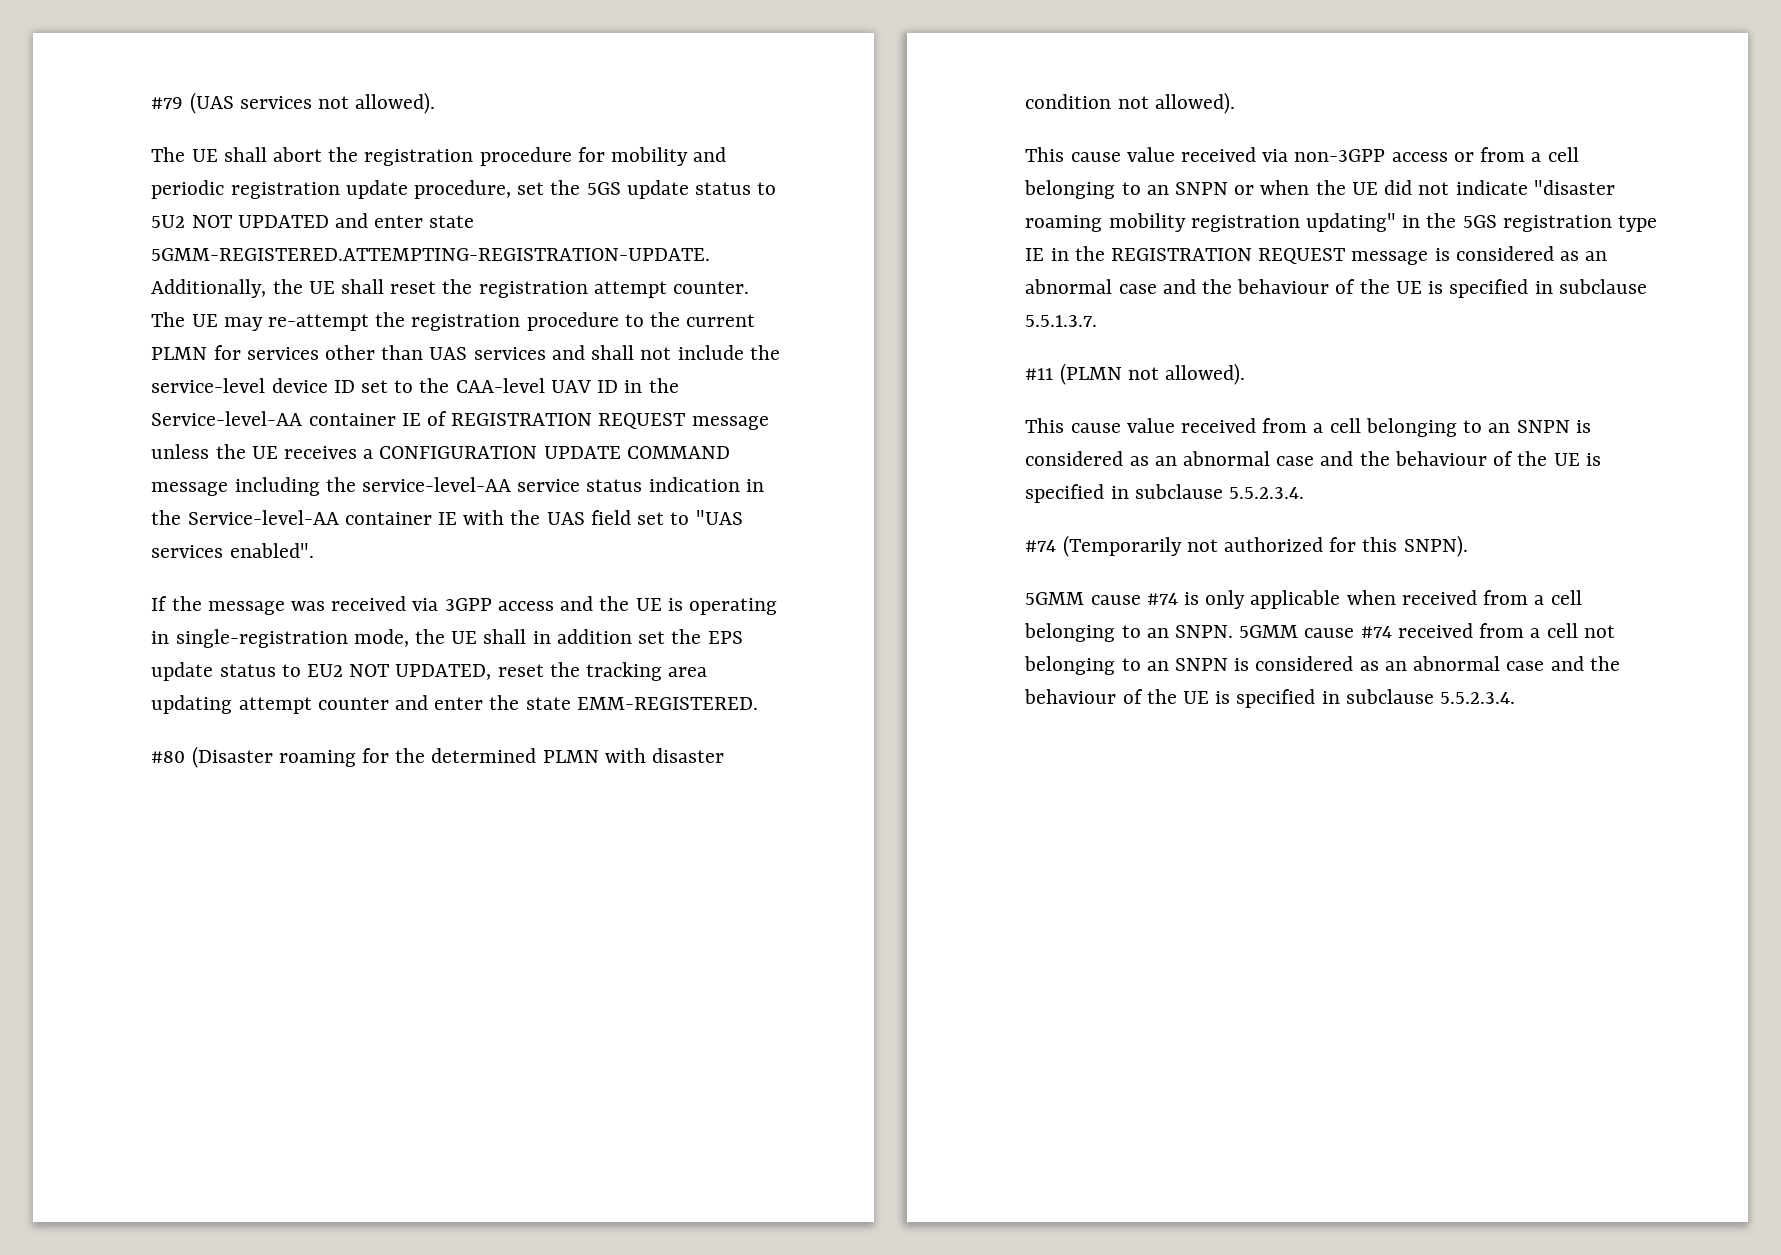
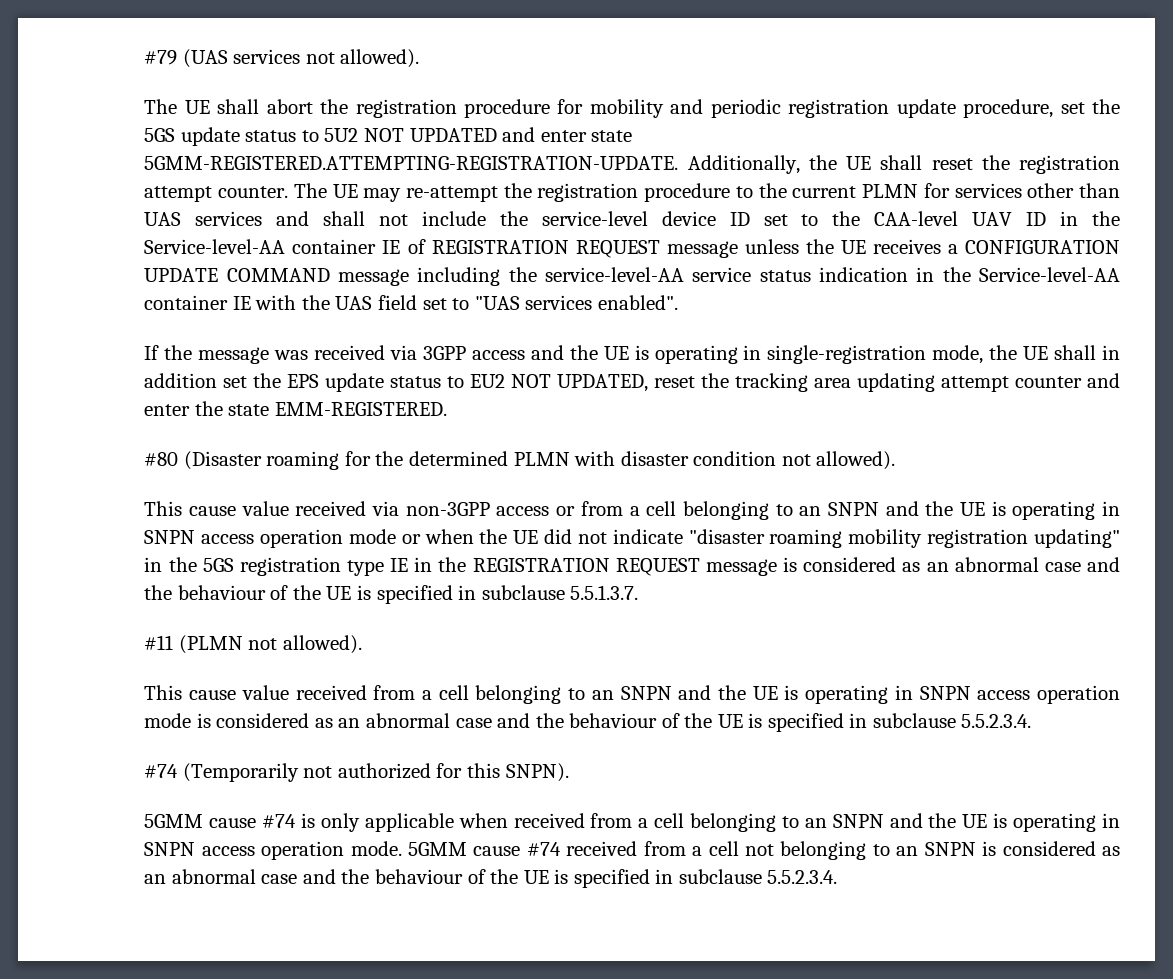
- This cause value received via non-3GPP access or from a cell belonging to an SNPN or when the UE did not indicate "disaster roaming mobility registration updating" in the 5GS registration type IE in the REGISTRATION REQUEST message is considered as an abnormal case and the behaviour of the UE is specified in subclause 5.5.1.3.7.
+ This cause value received via non-3GPP access or from a cell belonging to an SNPN and the UE is operating in SNPN access operation mode or when the UE did not indicate "disaster roaming mobility registration updating" in the 5GS registration type IE in the REGISTRATION REQUEST message is considered as an abnormal case and the behaviour of the UE is specified in subclause 5.5.1.3.7.
- This cause value received from a cell belonging to an SNPN is considered as an abnormal case and the behaviour of the UE is specified in subclause 5.5.2.3.4.
+ This cause value received from a cell belonging to an SNPN and the UE is operating in SNPN access operation mode is considered as an abnormal case and the behaviour of the UE is specified in subclause 5.5.2.3.4.
- 5GMM cause #74 is only applicable when received from a cell belonging to an SNPN.
+ 5GMM cause #74 is only applicable when received from a cell belonging to an SNPN and the UE is operating in SNPN access operation mode.

